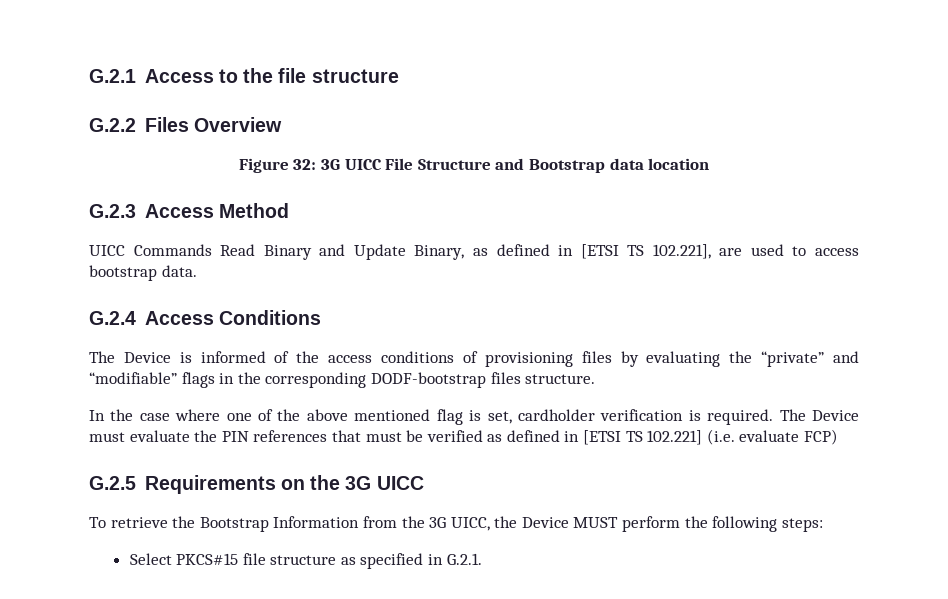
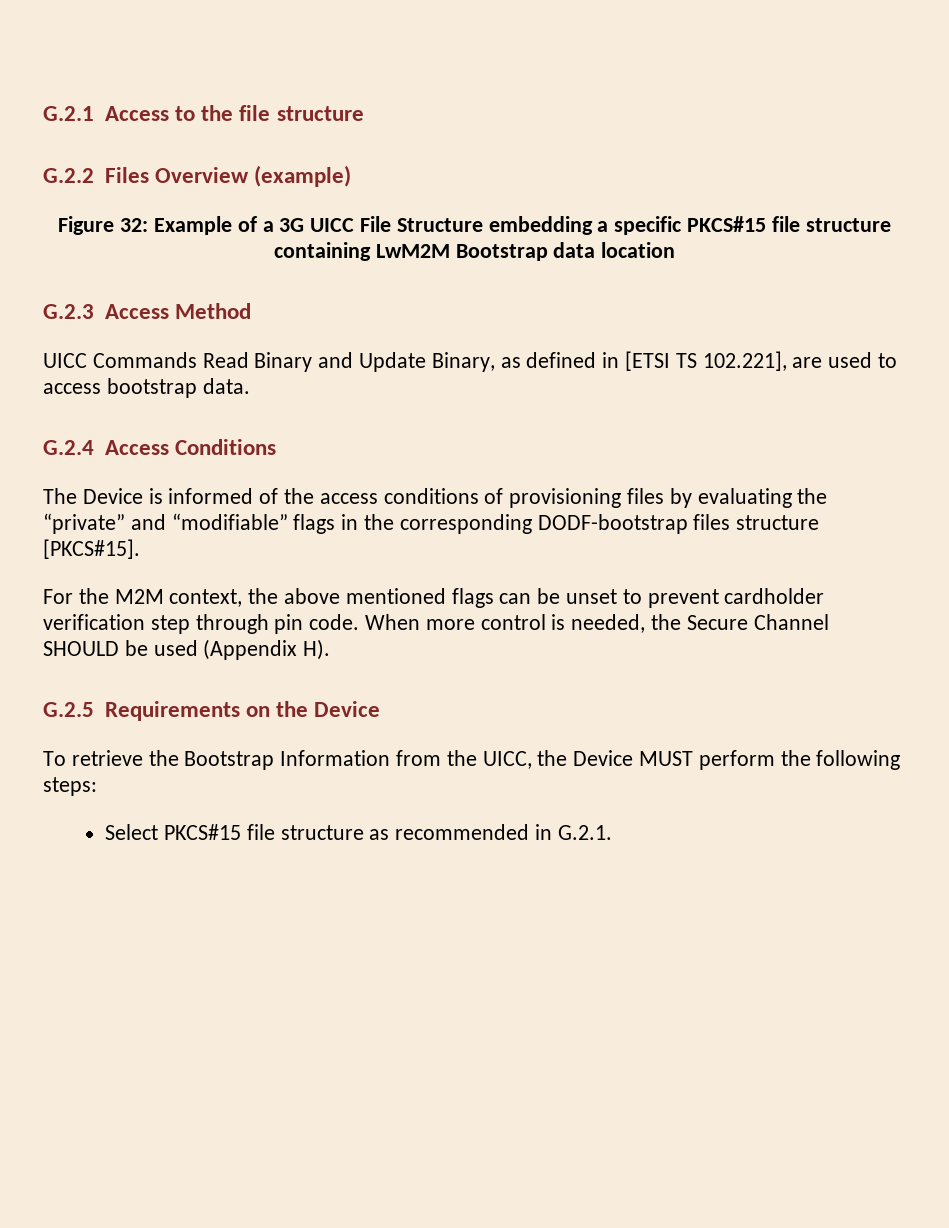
- G.2.2 Files Overview
+ G.2.2 Files Overview (example)
- Figure 32: 3G UICC File Structure and Bootstrap data location
+ Figure 32: Example of a 3G UICC File Structure embedding a specific PKCS#15 file structure containing LwM2M Bootstrap data location
- The Device is informed of the access conditions of provisioning files by evaluating the “private” and “modifiable” flags in the corresponding DODF-bootstrap files structure.
- In the case where one of the above mentioned flag is set, cardholder verification is required. The Device must evaluate the PIN references that must be verified as defined in [ETSI TS 102.221] (i.e. evaluate FCP)
+ The Device is informed of the access conditions of provisioning files by evaluating the “private” and “modifiable” flags in the corresponding DODF-bootstrap files structure [PKCS#15].
+ For the M2M context, the above mentioned flags can be unset to prevent cardholder verification step through pin code. When more control is needed, the Secure Channel SHOULD be used (Appendix H).
- G.2.5 Requirements on the 3G UICC
+ G.2.5 Requirements on the Device
- To retrieve the Bootstrap Information from the 3G UICC, the Device MUST perform the following steps:
+ To retrieve the Bootstrap Information from the UICC, the Device MUST perform the following steps:
- Select PKCS#15 file structure as specified in G.2.1.
+ Select PKCS#15 file structure as recommended in G.2.1.

